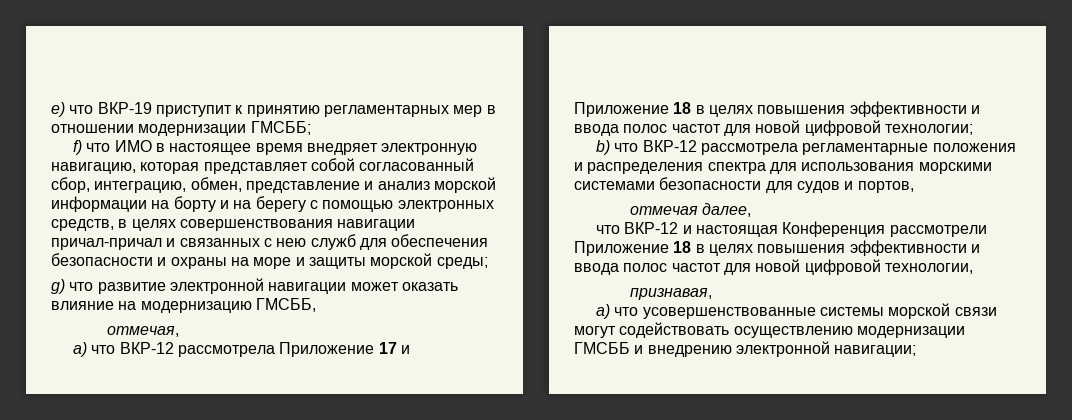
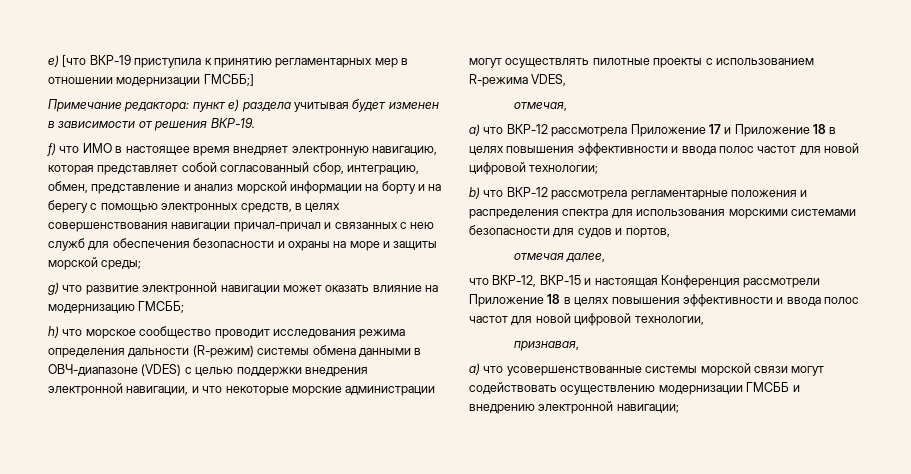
- e) что ВКР-19 приступит к принятию регламентарных мер в отношении модернизации ГМСББ;
+ e) [что ВКР-19 приступила к принятию регламентарных мер в отношении модернизации ГМСББ;]
+ Примечание редактора: пункт е) раздела учитывая будет изменен в зависимости от решения ВКР-19.
- g) что развитие электронной навигации может оказать влияние на модернизацию ГМСББ,
+ g) что развитие электронной навигации может оказать влияние на модернизацию ГМСББ;
+ h) что морское сообщество проводит исследования режима определения дальности (R-режим) системы обмена данными в ОВЧ-диапазоне (VDES) с целью поддержки внедрения электронной навигации, и что некоторые морские администрации могут осуществлять пилотные проекты с использованием R-режима VDES,
- что ВКР-12 и настоящая Конференция рассмотрели Приложение 18 в целях повышения эффективности и ввода полос частот для новой цифровой технологии,
+ что ВКР-12, ВКР-15 и настоящая Конференция рассмотрели Приложение 18 в целях повышения эффективности и ввода полос частот для новой цифровой технологии,

